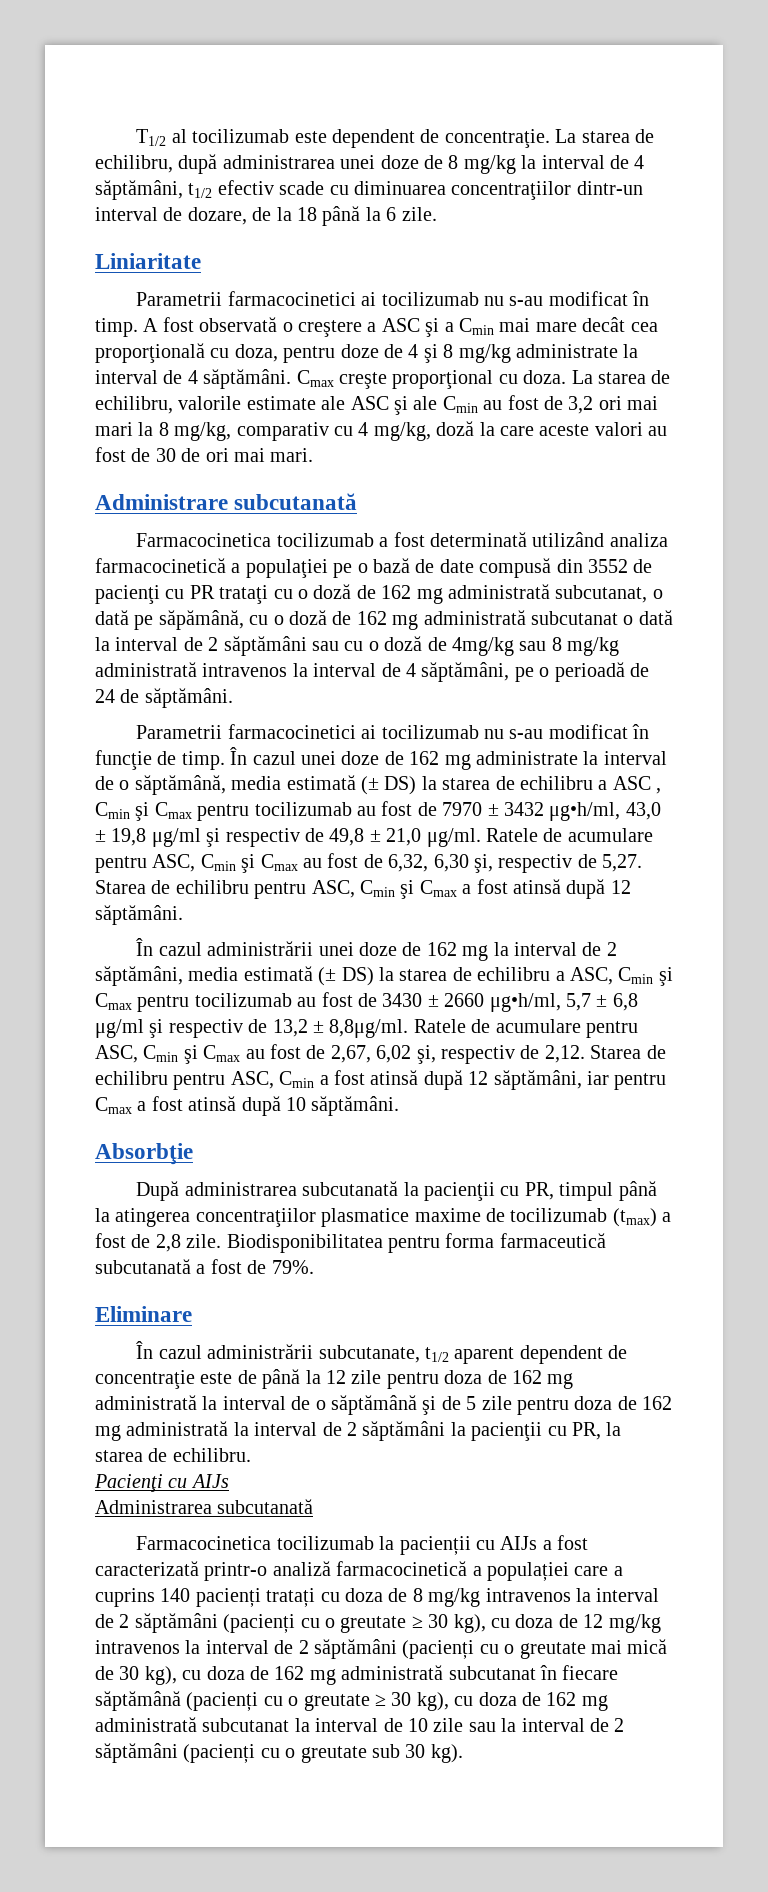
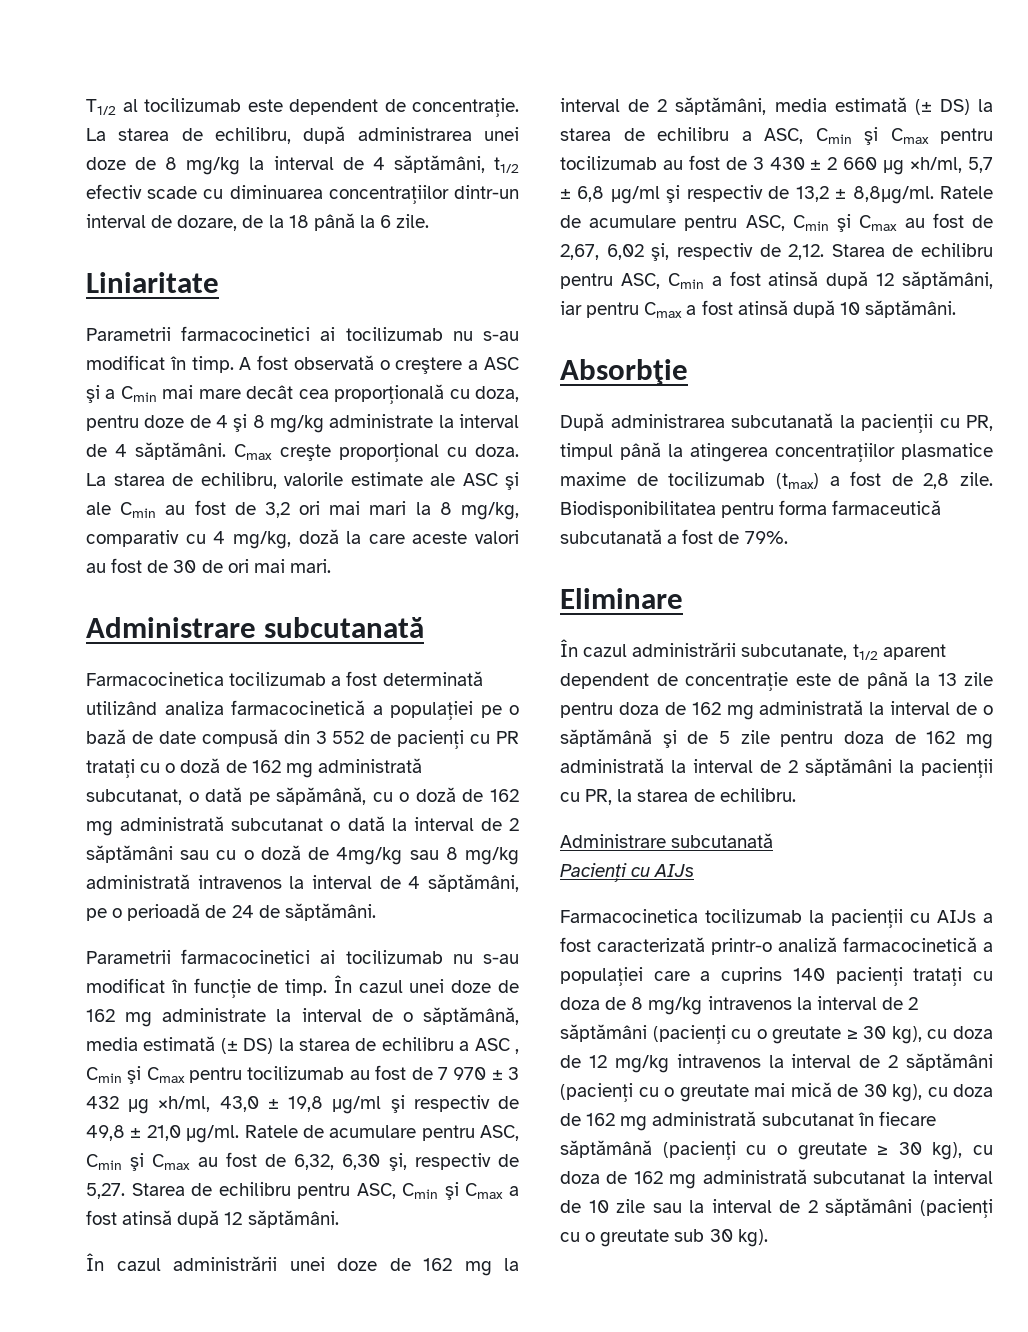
- Farmacocinetica tocilizumab a fost determinată utilizând analiza farmacocinetică a populaţiei pe o bază de date compusă din 3552 de pacienţi cu PR trataţi cu o doză de 162 mg administrată subcutanat, o dată pe săpămână, cu o doză de 162 mg administrată subcutanat o dată la interval de 2 săptămâni sau cu o doză de 4mg/kg sau 8 mg/kg administrată intravenos la interval de 4 săptămâni, pe o perioadă de 24 de săptămâni.
+ Farmacocinetica tocilizumab a fost determinată utilizând analiza farmacocinetică a populaţiei pe o bază de date compusă din 3 552 de pacienţi cu PR trataţi cu o doză de 162 mg administrată subcutanat, o dată pe săpămână, cu o doză de 162 mg administrată subcutanat o dată la interval de 2 săptămâni sau cu o doză de 4mg/kg sau 8 mg/kg administrată intravenos la interval de 4 săptămâni, pe o perioadă de 24 de săptămâni.
- În cazul unei doze de 162 mg administrate la interval de o săptămână, media estimată (± DS) la starea de echilibru a ASC , Cmin şi Cmax pentru tocilizumab au fost de 7970 ± 3432 μg•h/ml, 43,0 ± 19,8 μg/ml şi respectiv de 49,8 ± 21,0 μg/ml.
+ În cazul unei doze de 162 mg administrate la interval de o săptămână, media estimată (± DS) la starea de echilibru a ASC , Cmin şi Cmax pentru tocilizumab au fost de 7 970 ± 3 432 μg ×h/ml, 43,0 ± 19,8 μg/ml şi respectiv de 49,8 ± 21,0 μg/ml.
- În cazul administrării unei doze de 162 mg la interval de 2 săptămâni, media estimată (± DS) la starea de echilibru a ASC, Cmin şi Cmax pentru tocilizumab au fost de 3430 ± 2660 μg•h/ml, 5,7 ± 6,8 μg/ml şi respectiv de 13,2 ± 8,8μg/ml.
+ În cazul administrării unei doze de 162 mg la interval de 2 săptămâni, media estimată (± DS) la starea de echilibru a ASC, Cmin şi Cmax pentru tocilizumab au fost de 3 430 ± 2 660 μg ×h/ml, 5,7 ± 6,8 μg/ml şi respectiv de 13,2 ± 8,8μg/ml.
- În cazul administrării subcutanate, t1/2 aparent dependent de concentraţie este de până la 12 zile pentru doza de 162 mg administrată la interval de o săptămână şi de 5 zile pentru doza de 162 mg administrată la interval de 2 săptămâni la pacienţii cu PR, la starea de echilibru.
+ În cazul administrării subcutanate, t1/2 aparent dependent de concentraţie este de până la 13 zile pentru doza de 162 mg administrată la interval de o săptămână şi de 5 zile pentru doza de 162 mg administrată la interval de 2 săptămâni la pacienţii cu PR, la starea de echilibru.
+ Administrare subcutanată
- Administrarea subcutanată

